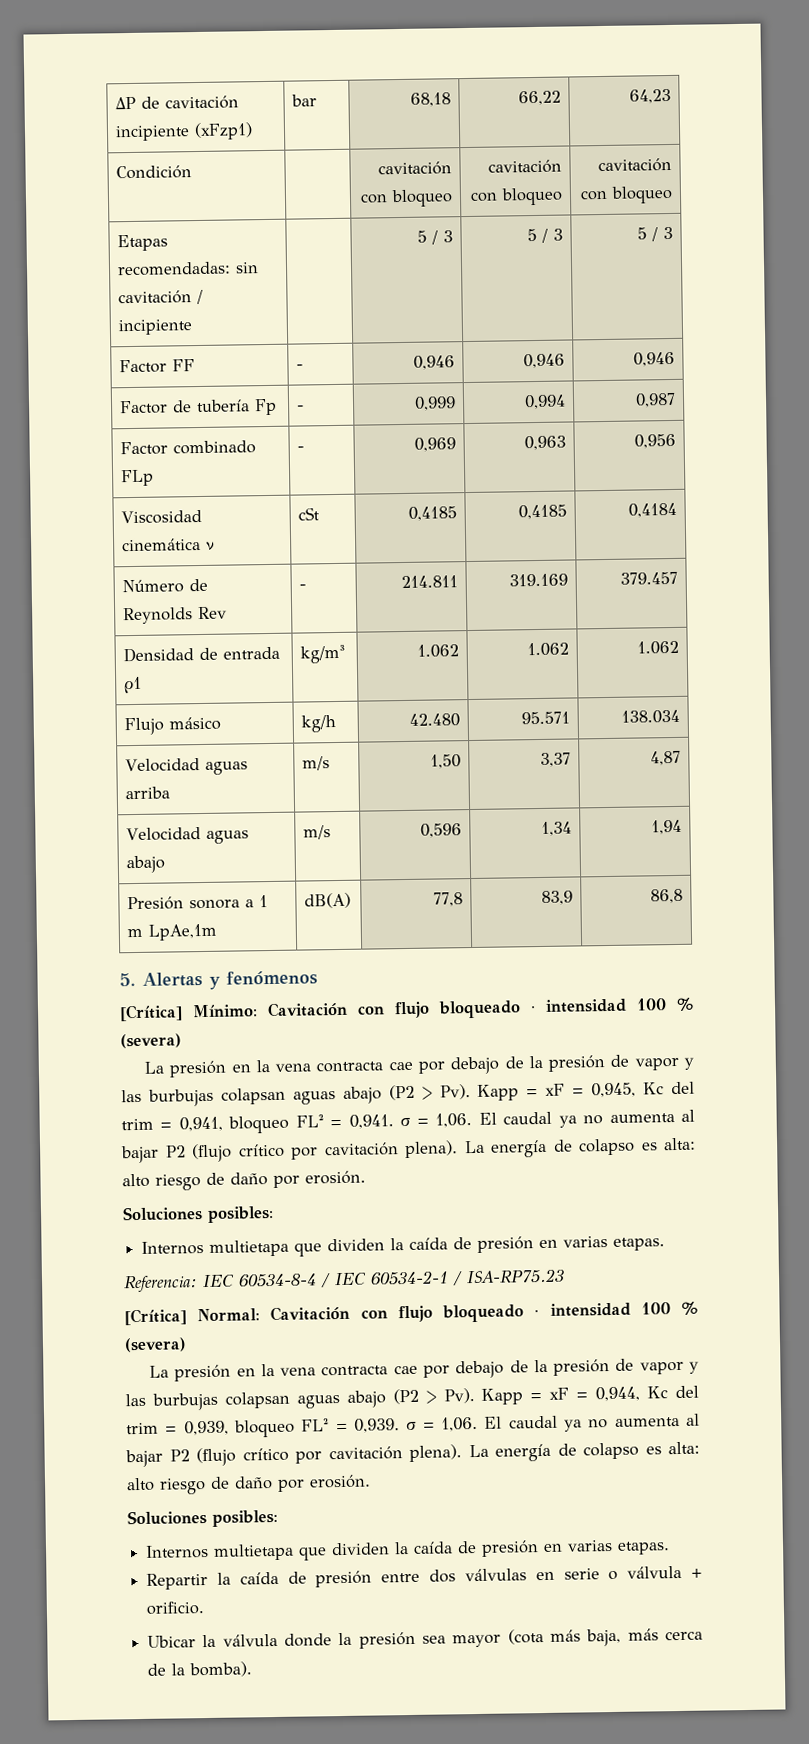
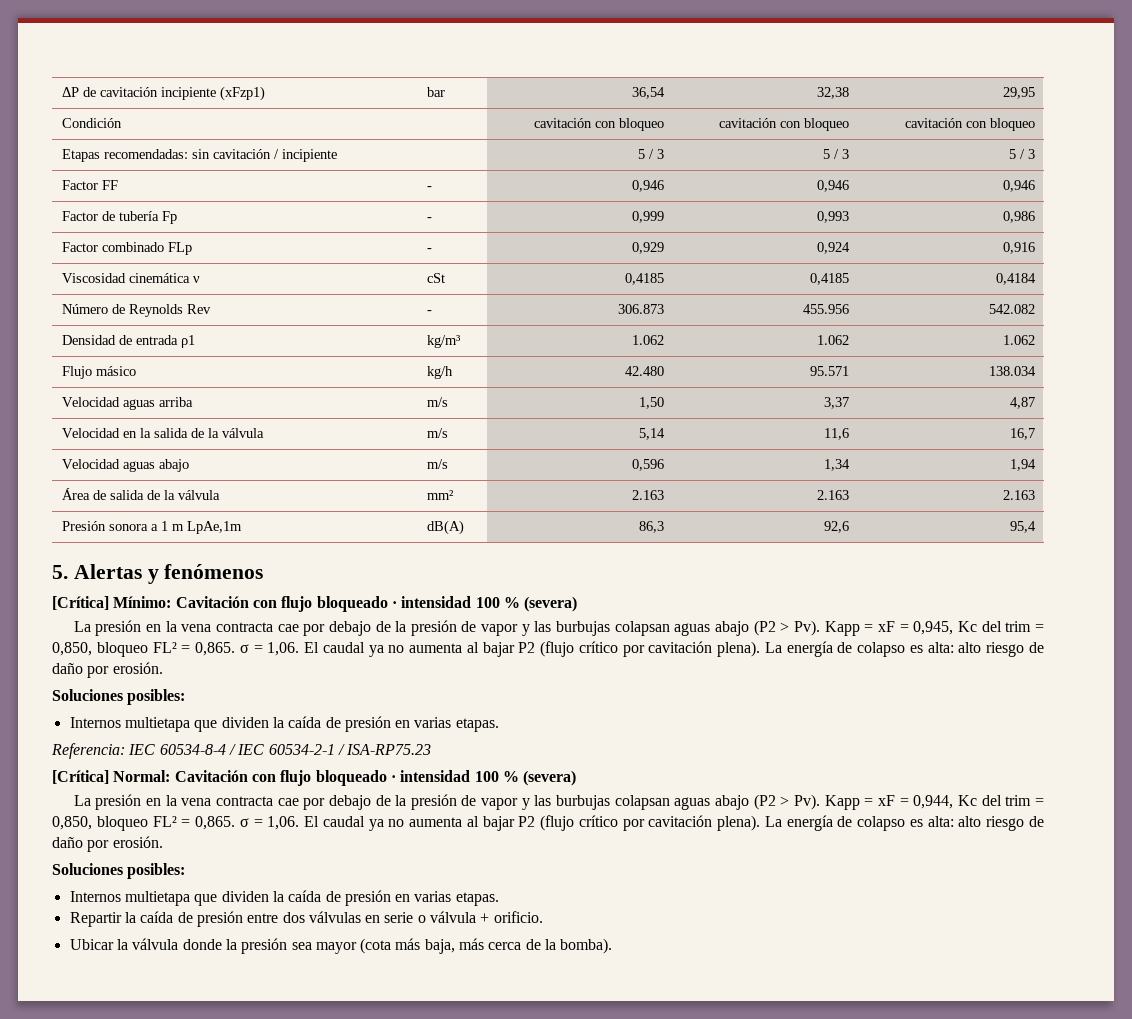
- ΔP de cavitación incipiente (xFzp1) | bar | 68,18 | 66,22 | 64,23
+ ΔP de cavitación incipiente (xFzp1) | bar | 36,54 | 32,38 | 29,95
- Factor de tubería Fp | - | 0,999 | 0,994 | 0,987
+ Factor de tubería Fp | - | 0,999 | 0,993 | 0,986
- Factor combinado FLp | - | 0,969 | 0,963 | 0,956
+ Factor combinado FLp | - | 0,929 | 0,924 | 0,916
- Número de Reynolds Rev | - | 214.811 | 319.169 | 379.457
+ Número de Reynolds Rev | - | 306.873 | 455.956 | 542.082
+ Velocidad en la salida de la válvula | m/s | 5,14 | 11,6 | 16,7
+ Área de salida de la válvula | mm² | 2.163 | 2.163 | 2.163
- Presión sonora a 1 m LpAe,1m | dB(A) | 77,8 | 83,9 | 86,8
+ Presión sonora a 1 m LpAe,1m | dB(A) | 86,3 | 92,6 | 95,4
- La presión en la vena contracta cae por debajo de la presión de vapor y las burbujas colapsan aguas abajo (P2 > Pv). Kapp = xF = 0,945, Kc del trim = 0,941, bloqueo FL² = 0,941. σ = 1,06.
+ La presión en la vena contracta cae por debajo de la presión de vapor y las burbujas colapsan aguas abajo (P2 > Pv). Kapp = xF = 0,945, Kc del trim = 0,850, bloqueo FL² = 0,865. σ = 1,06.
- La presión en la vena contracta cae por debajo de la presión de vapor y las burbujas colapsan aguas abajo (P2 > Pv). Kapp = xF = 0,944, Kc del trim = 0,939, bloqueo FL² = 0,939. σ = 1,06.
+ La presión en la vena contracta cae por debajo de la presión de vapor y las burbujas colapsan aguas abajo (P2 > Pv). Kapp = xF = 0,944, Kc del trim = 0,850, bloqueo FL² = 0,865. σ = 1,06.

